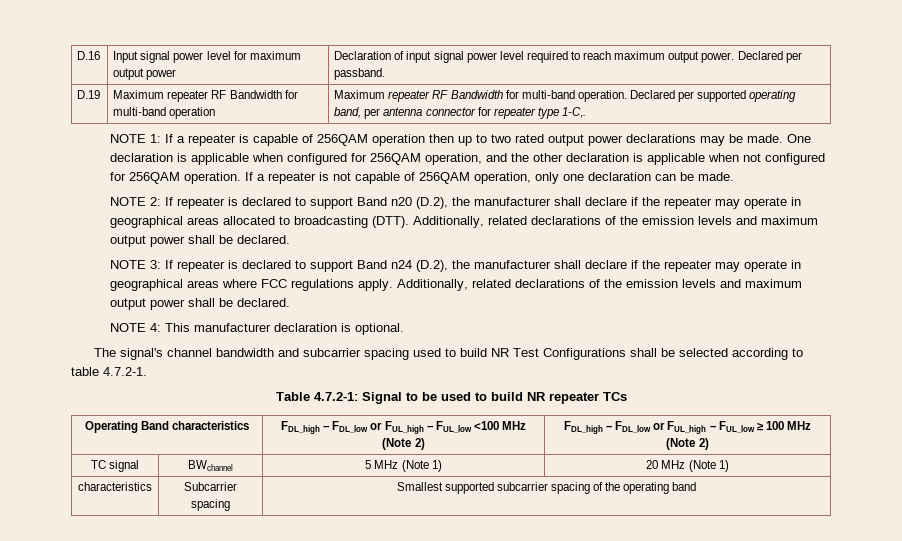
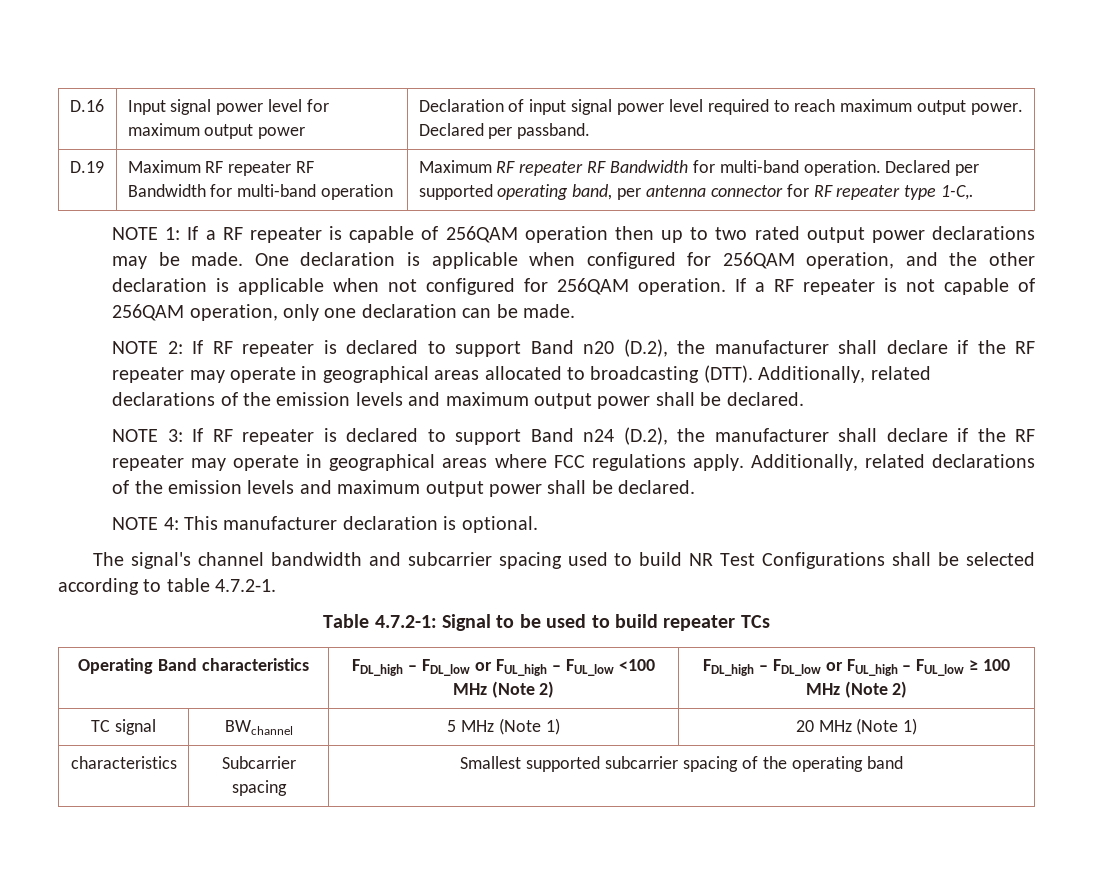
- D.19 | Maximum repeater RF Bandwidth for multi-band operation | Maximum repeater RF Bandwidth for multi-band operation. Declared per supported operating band, per antenna connector for repeater type 1-C,.
+ D.19 | Maximum RF repeater RF Bandwidth for multi-band operation | Maximum RF repeater RF Bandwidth for multi-band operation. Declared per supported operating band, per antenna connector for RF repeater type 1-C,.
- NOTE 1: If a repeater is capable of 256QAM operation then up to two rated output power declarations may be made.
+ NOTE 1: If a RF repeater is capable of 256QAM operation then up to two rated output power declarations may be made.
- If a repeater is not capable of 256QAM operation, only one declaration can be made.
+ If a RF repeater is not capable of 256QAM operation, only one declaration can be made.
- NOTE 2: If repeater is declared to support Band n20 (D.2), the manufacturer shall declare if the repeater may operate in geographical areas allocated to broadcasting (DTT).
+ NOTE 2: If RF repeater is declared to support Band n20 (D.2), the manufacturer shall declare if the RF repeater may operate in geographical areas allocated to broadcasting (DTT).
- NOTE 3: If repeater is declared to support Band n24 (D.2), the manufacturer shall declare if the repeater may operate in geographical areas where FCC regulations apply.
+ NOTE 3: If RF repeater is declared to support Band n24 (D.2), the manufacturer shall declare if the RF repeater may operate in geographical areas where FCC regulations apply.
- Table 4.7.2-1: Signal to be used to build NR repeater TCs
+ Table 4.7.2-1: Signal to be used to build repeater TCs

